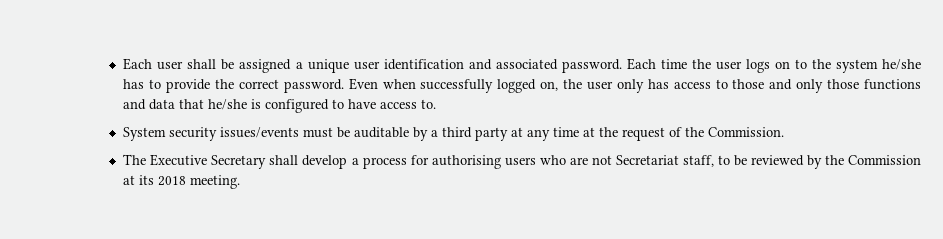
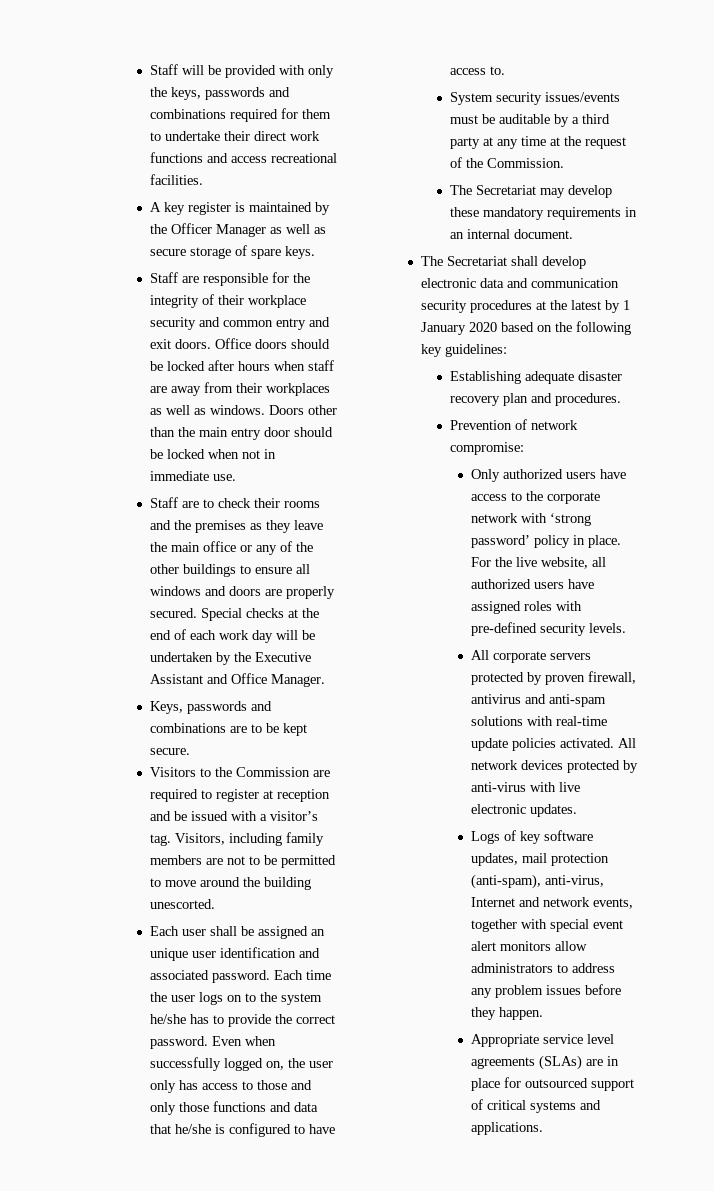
+ Staff will be provided with only the keys, passwords and combinations required for them to undertake their direct work functions and access recreational facilities.
+ A key register is maintained by the Officer Manager as well as secure storage of spare keys.
+ Staff are responsible for the integrity of their workplace security and common entry and exit doors. Office doors should be locked after hours when staff are away from their workplaces as well as windows. Doors other than the main entry door should be locked when not in immediate use.
+ Staff are to check their rooms and the premises as they leave the main office or any of the other buildings to ensure all windows and doors are properly secured. Special checks at the end of each work day will be undertaken by the Executive Assistant and Office Manager.
+ Keys, passwords and combinations are to be kept secure.
+ Visitors to the Commission are required to register at reception and be issued with a visitor’s tag. Visitors, including family members are not to be permitted to move around the building unescorted.
- Each user shall be assigned a unique user identification and associated password.
+ Each user shall be assigned an unique user identification and associated password.
- The Executive Secretary shall develop a process for authorising users who are not Secretariat staff, to be reviewed by the Commission at its 2018 meeting.
+ The Secretariat may develop these mandatory requirements in an internal document.
+ The Secretariat shall develop electronic data and communication security procedures at the latest by 1 January 2020 based on the following key guidelines:
+ Establishing adequate disaster recovery plan and procedures.
+ Prevention of network compromise:
+ Only authorized users have access to the corporate network with ‘strong password’ policy in place. For the live website, all authorized users have assigned roles with pre-defined security levels.
+ All corporate servers protected by proven firewall, antivirus and anti-spam solutions with real-time update policies activated. All network devices protected by anti-virus with live electronic updates.
+ Logs of key software updates, mail protection (anti-spam), anti-virus, Internet and network events, together with special event alert monitors allow administrators to address any problem issues before they happen.
+ Appropriate service level agreements (SLAs) are in place for outsourced support of critical systems and applications.

